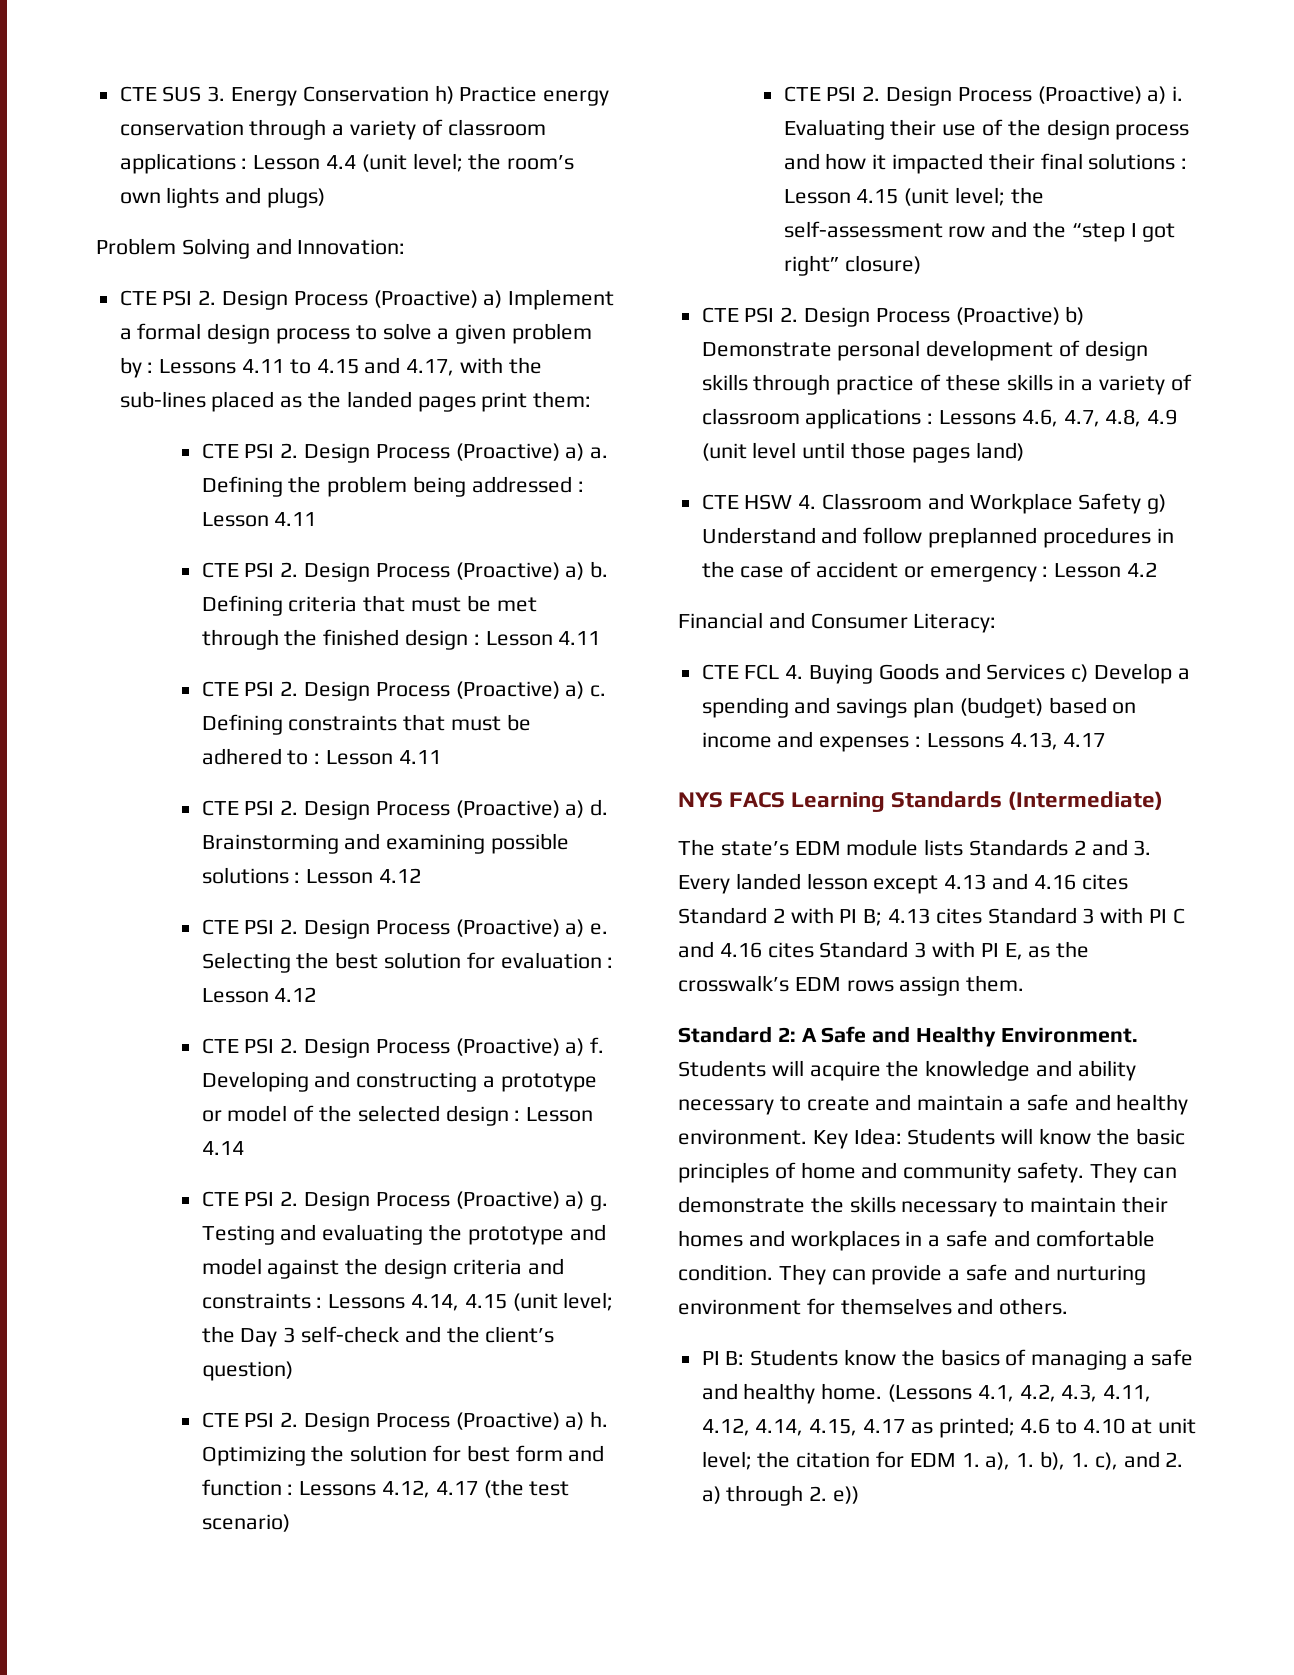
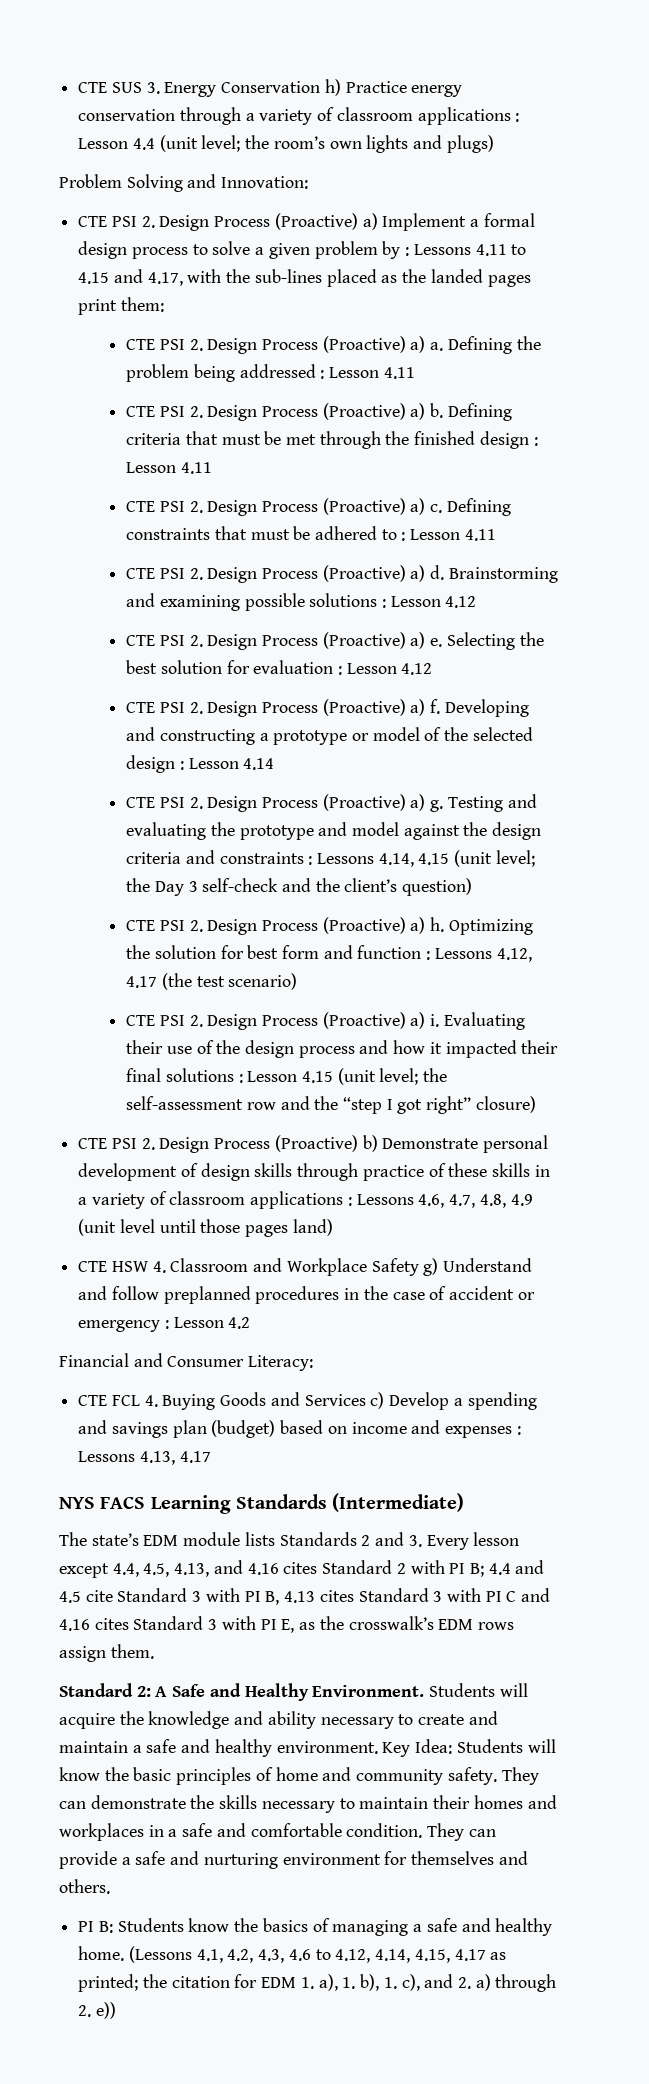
- The state’s EDM module lists Standards 2 and 3. Every landed lesson except 4.13 and 4.16 cites Standard 2 with PI B; 4.13 cites Standard 3 with PI C and 4.16 cites Standard 3 with PI E, as the crosswalk’s EDM rows assign them.
+ The state’s EDM module lists Standards 2 and 3. Every lesson except 4.4, 4.5, 4.13, and 4.16 cites Standard 2 with PI B; 4.4 and 4.5 cite Standard 3 with PI B, 4.13 cites Standard 3 with PI C and 4.16 cites Standard 3 with PI E, as the crosswalk’s EDM rows assign them.
- (Lessons 4.1, 4.2, 4.3, 4.11, 4.12, 4.14, 4.15, 4.17 as printed; 4.6 to 4.10 at unit level; the citation for EDM 1. a), 1. b), 1. c), and 2. a) through 2. e))
+ (Lessons 4.1, 4.2, 4.3, 4.6 to 4.12, 4.14, 4.15, 4.17 as printed; the citation for EDM 1. a), 1. b), 1. c), and 2. a) through 2. e))

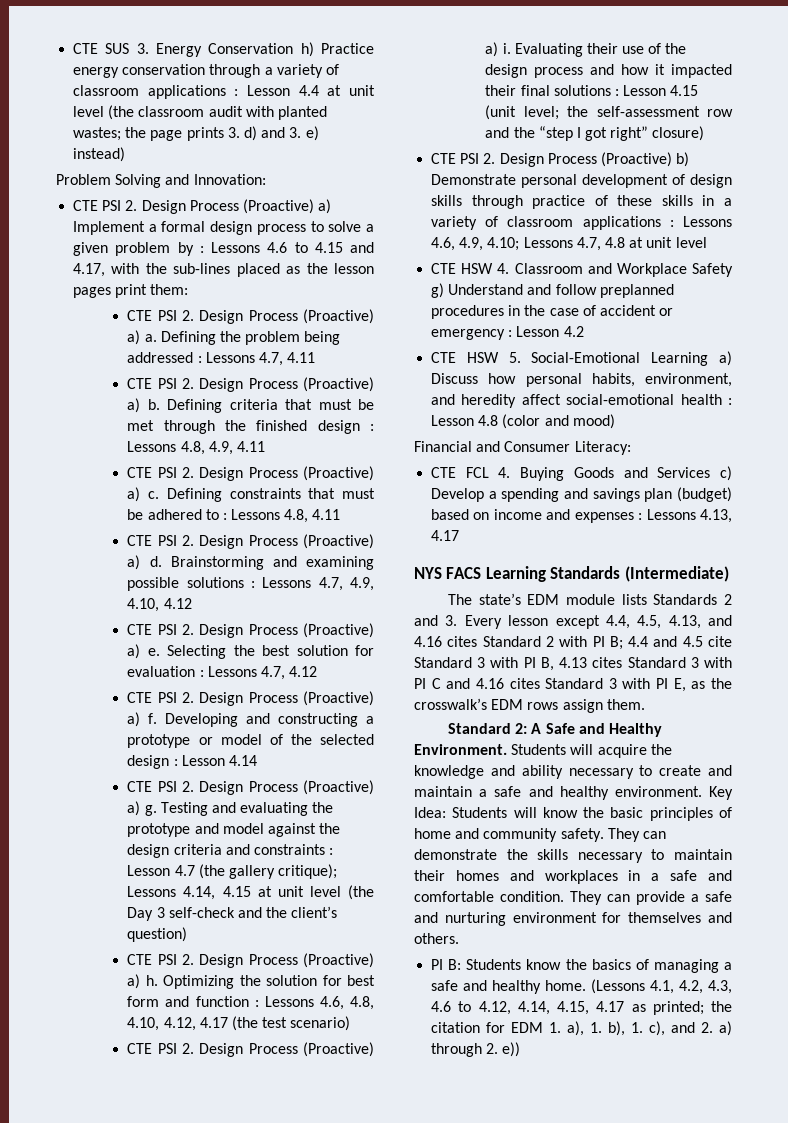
- CTE SUS 3. Energy Conservation h) Practice energy conservation through a variety of classroom applications : Lesson 4.4 (unit level; the room’s own lights and plugs)
+ CTE SUS 3. Energy Conservation h) Practice energy conservation through a variety of classroom applications : Lesson 4.4 at unit level (the classroom audit with planted wastes; the page prints 3. d) and 3. e) instead)
- CTE PSI 2. Design Process (Proactive) a) Implement a formal design process to solve a given problem by : Lessons 4.11 to 4.15 and 4.17, with the sub-lines placed as the landed pages print them:
+ CTE PSI 2. Design Process (Proactive) a) Implement a formal design process to solve a given problem by : Lessons 4.6 to 4.15 and 4.17, with the sub-lines placed as the lesson pages print them:
- Defining the problem being addressed : Lesson 4.11
+ Defining the problem being addressed : Lessons 4.7, 4.11
- Defining criteria that must be met through the finished design : Lesson 4.11
+ Defining criteria that must be met through the finished design : Lessons 4.8, 4.9, 4.11
- Defining constraints that must be adhered to : Lesson 4.11
+ Defining constraints that must be adhered to : Lessons 4.8, 4.11
- Brainstorming and examining possible solutions : Lesson 4.12
+ Brainstorming and examining possible solutions : Lessons 4.7, 4.9, 4.10, 4.12
- Selecting the best solution for evaluation : Lesson 4.12
+ Selecting the best solution for evaluation : Lessons 4.7, 4.12
- Testing and evaluating the prototype and model against the design criteria and constraints : Lessons 4.14, 4.15 (unit level; the Day 3 self-check and the client’s question)
+ Testing and evaluating the prototype and model against the design criteria and constraints : Lesson 4.7 (the gallery critique); Lessons 4.14, 4.15 at unit level (the Day 3 self-check and the client’s question)
- Optimizing the solution for best form and function : Lessons 4.12, 4.17 (the test scenario)
+ Optimizing the solution for best form and function : Lessons 4.6, 4.8, 4.10, 4.12, 4.17 (the test scenario)
- CTE PSI 2. Design Process (Proactive) b) Demonstrate personal development of design skills through practice of these skills in a variety of classroom applications : Lessons 4.6, 4.7, 4.8, 4.9 (unit level until those pages land)
+ CTE PSI 2. Design Process (Proactive) b) Demonstrate personal development of design skills through practice of these skills in a variety of classroom applications : Lessons 4.6, 4.9, 4.10; Lessons 4.7, 4.8 at unit level
+ CTE HSW 5. Social-Emotional Learning a) Discuss how personal habits, environment, and heredity affect social-emotional health : Lesson 4.8 (color and mood)

